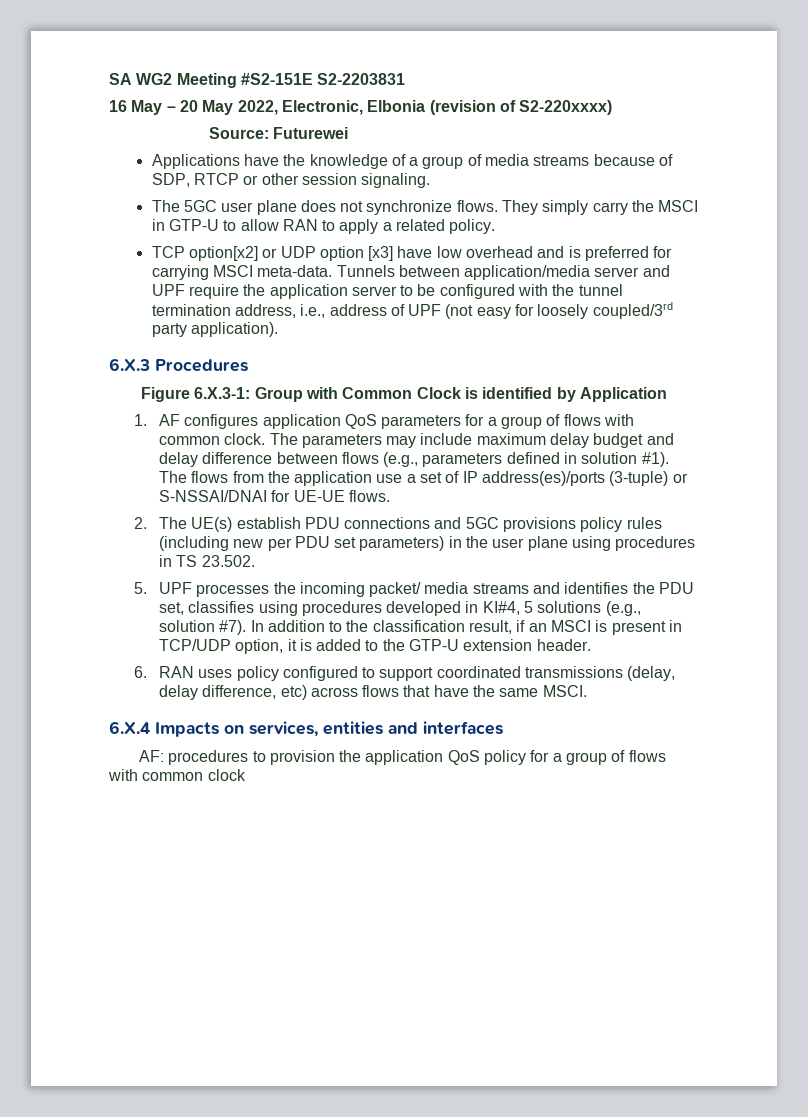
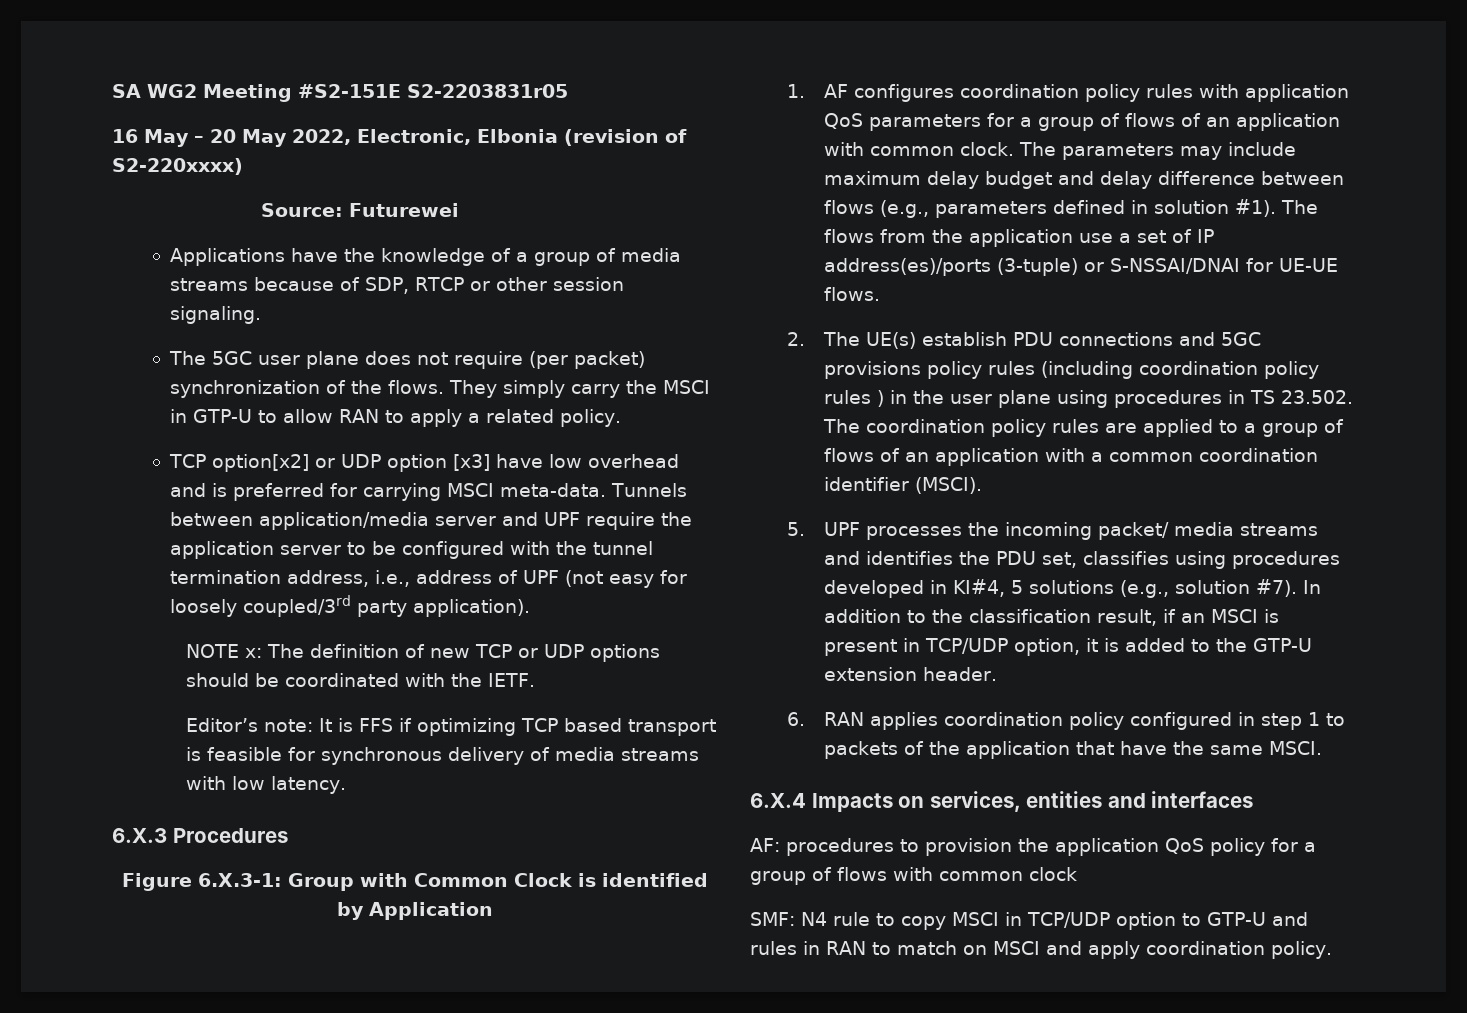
- SA WG2 Meeting #S2-151E S2-2203831
+ SA WG2 Meeting #S2-151E S2-2203831r05
- The 5GC user plane does not synchronize flows.
+ The 5GC user plane does not require (per packet) synchronization of the flows.
+ NOTE x: The definition of new TCP or UDP options should be coordinated with the IETF.
+ Editor’s note: It is FFS if optimizing TCP based transport is feasible for synchronous delivery of media streams with low latency.
- 1. AF configures application QoS parameters for a group of flows with common clock.
+ 1. AF configures coordination policy rules with application QoS parameters for a group of flows of an application with common clock.
- 2. The UE(s) establish PDU connections and 5GC provisions policy rules (including new per PDU set parameters) in the user plane using procedures in TS 23.502.
+ 2. The UE(s) establish PDU connections and 5GC provisions policy rules (including coordination policy rules ) in the user plane using procedures in TS 23.502. The coordination policy rules are applied to a group of flows of an application with a common coordination identifier (MSCI).
- 6. RAN uses policy configured to support coordinated transmissions (delay, delay difference, etc) across flows that have the same MSCI.
+ 6. RAN applies coordination policy configured in step 1 to packets of the application that have the same MSCI.
+ SMF: N4 rule to copy MSCI in TCP/UDP option to GTP-U and rules in RAN to match on MSCI and apply coordination policy.

